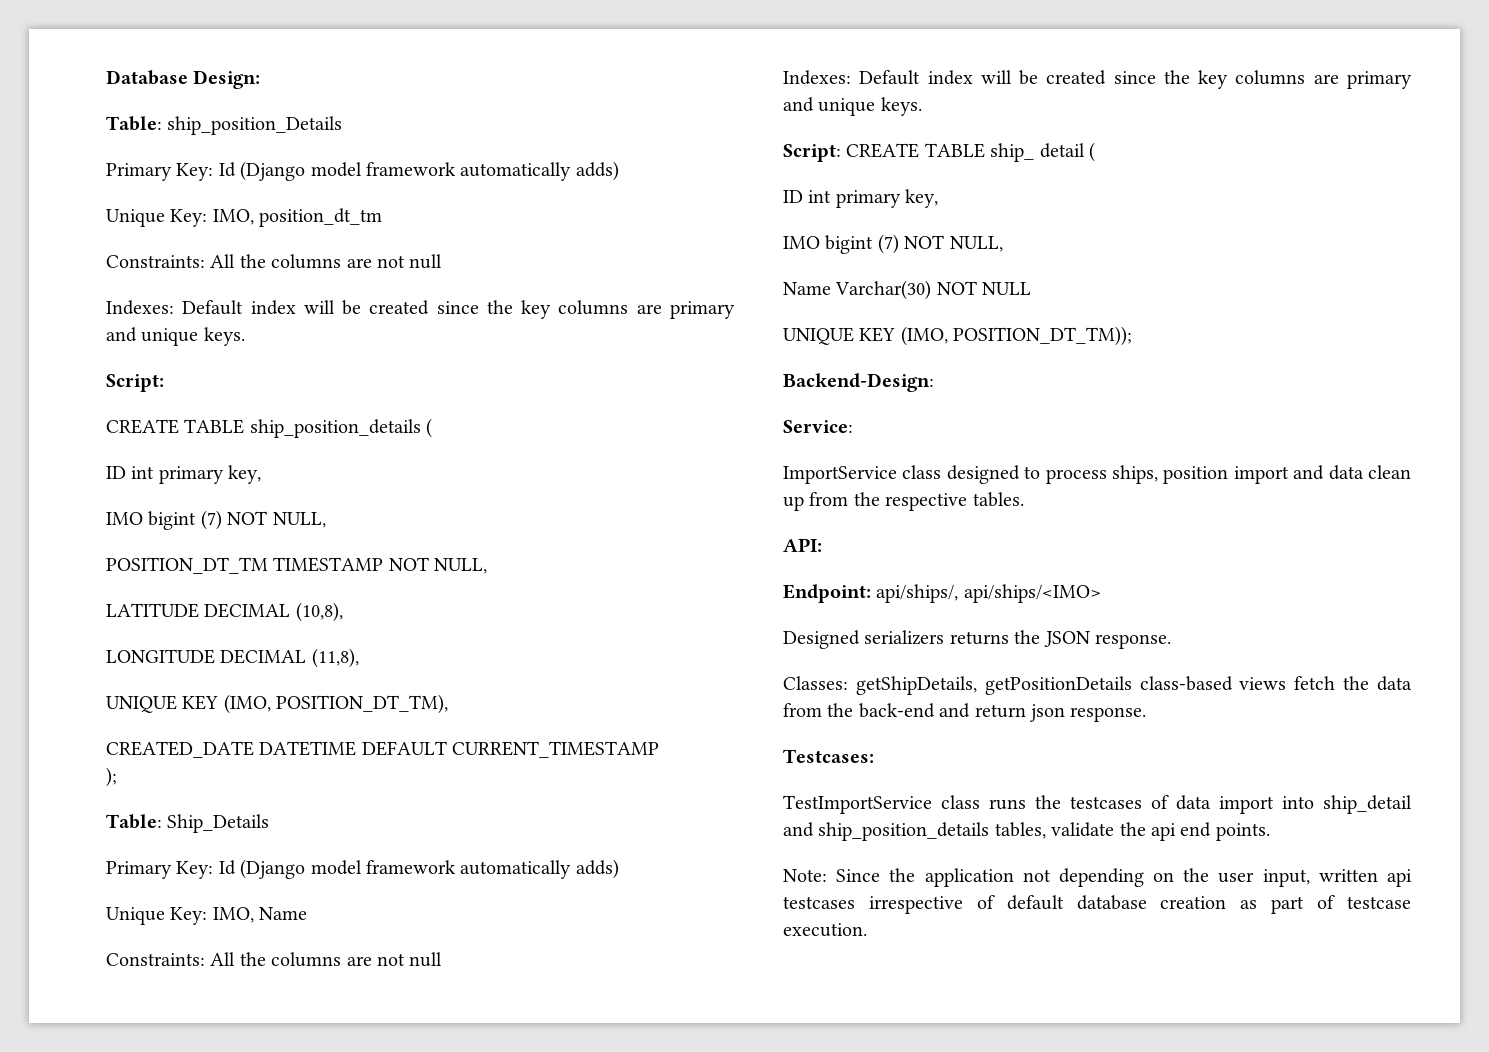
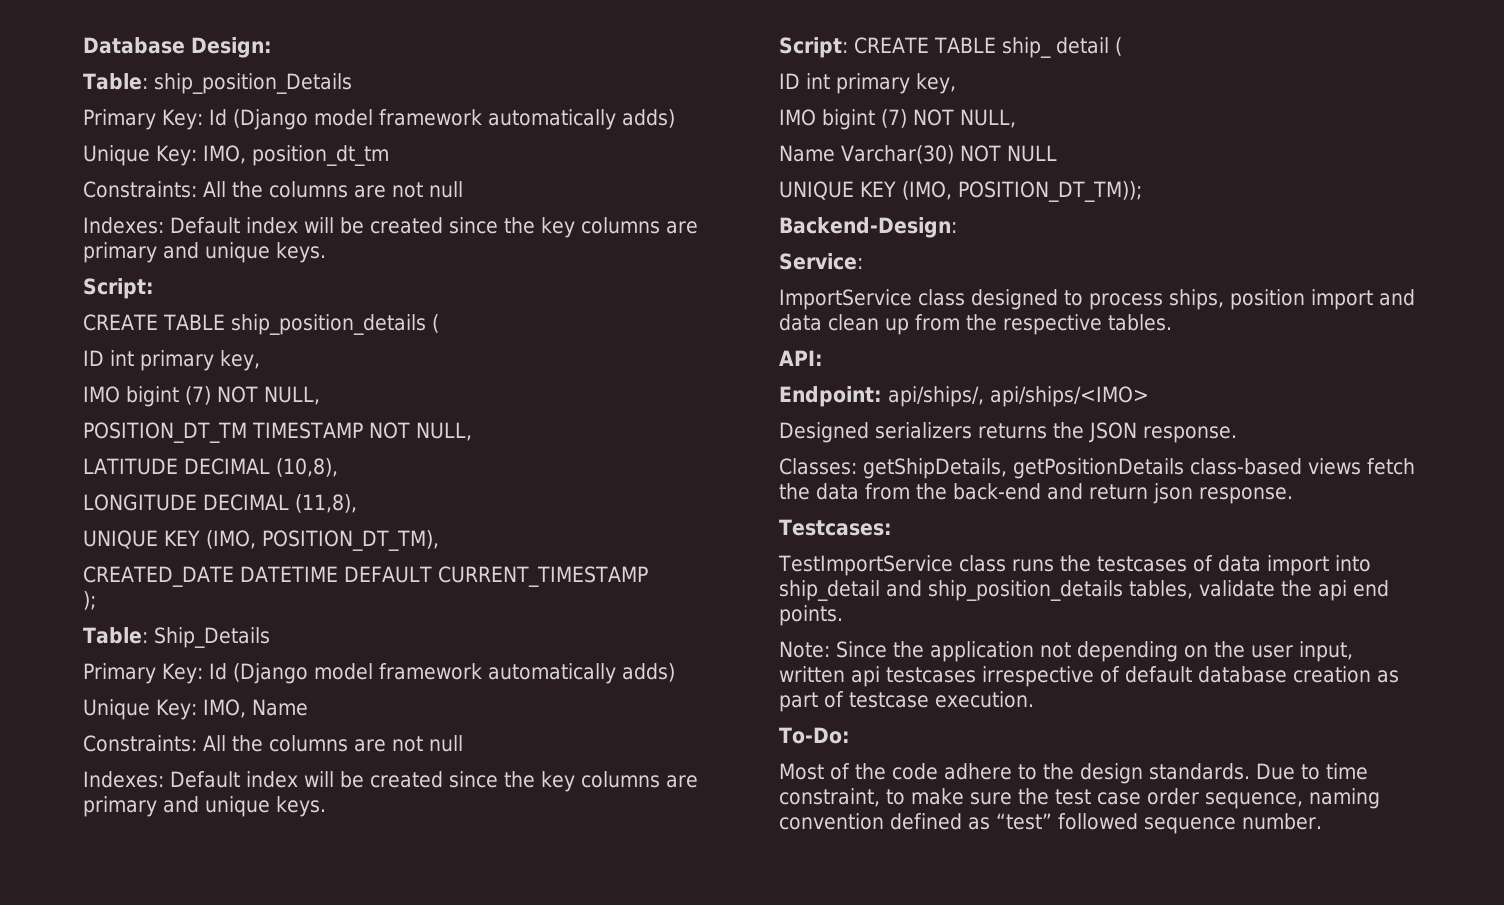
+ To-Do:
+ Most of the code adhere to the design standards. Due to time constraint, to make sure the test case order sequence, naming convention defined as “test” followed sequence number.

